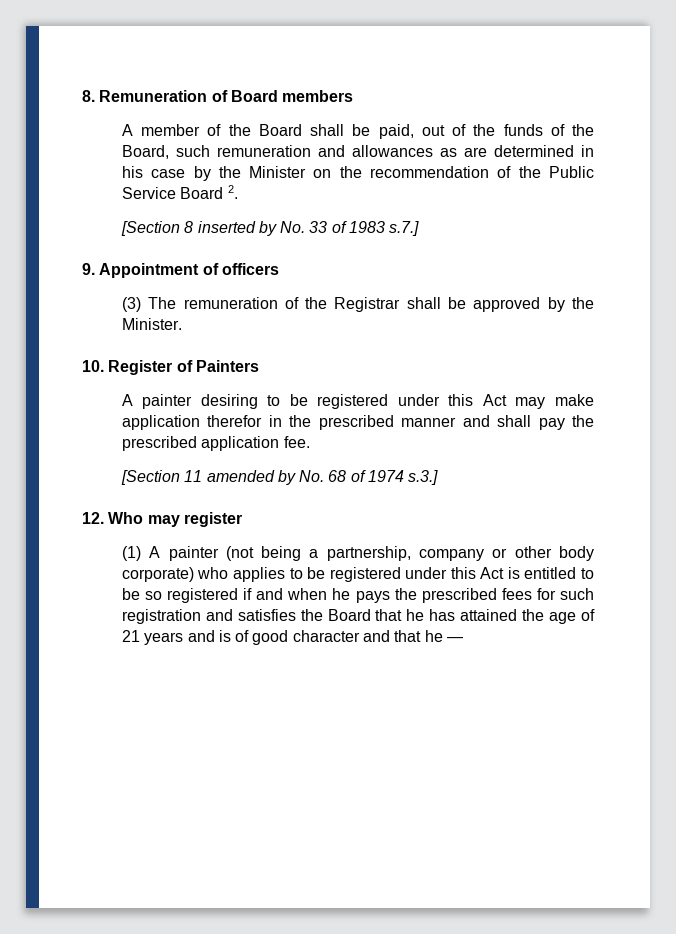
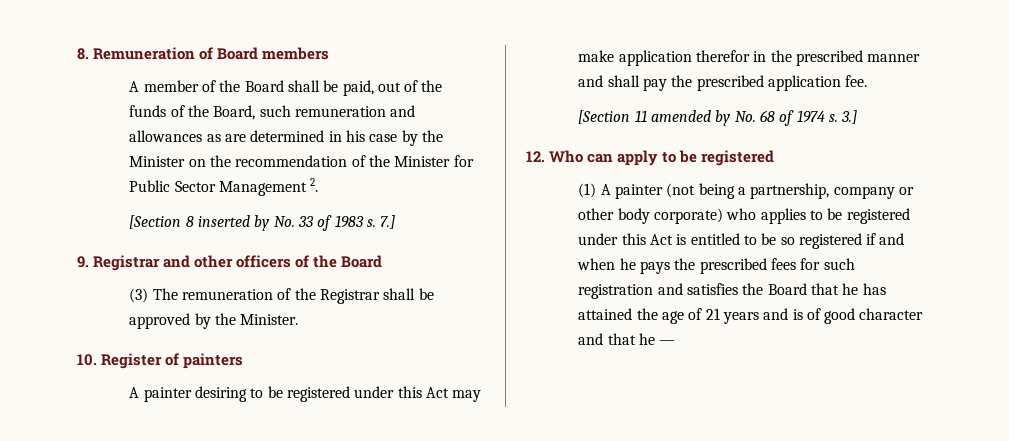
- A member of the Board shall be paid, out of the funds of the Board, such remuneration and allowances as are determined in his case by the Minister on the recommendation of the Public Service Board 2.
+ A member of the Board shall be paid, out of the funds of the Board, such remuneration and allowances as are determined in his case by the Minister on the recommendation of the Minister for Public Sector Management 2.
- [Section 8 inserted by No. 33 of 1983 s.7.]
+ [Section 8 inserted by No. 33 of 1983 s. 7.]
- 9. Appointment of officers
+ 9. Registrar and other officers of the Board
- 10. Register of Painters
+ 10. Register of painters
- [Section 11 amended by No. 68 of 1974 s.3.]
+ [Section 11 amended by No. 68 of 1974 s. 3.]
- 12. Who may register
+ 12. Who can apply to be registered

